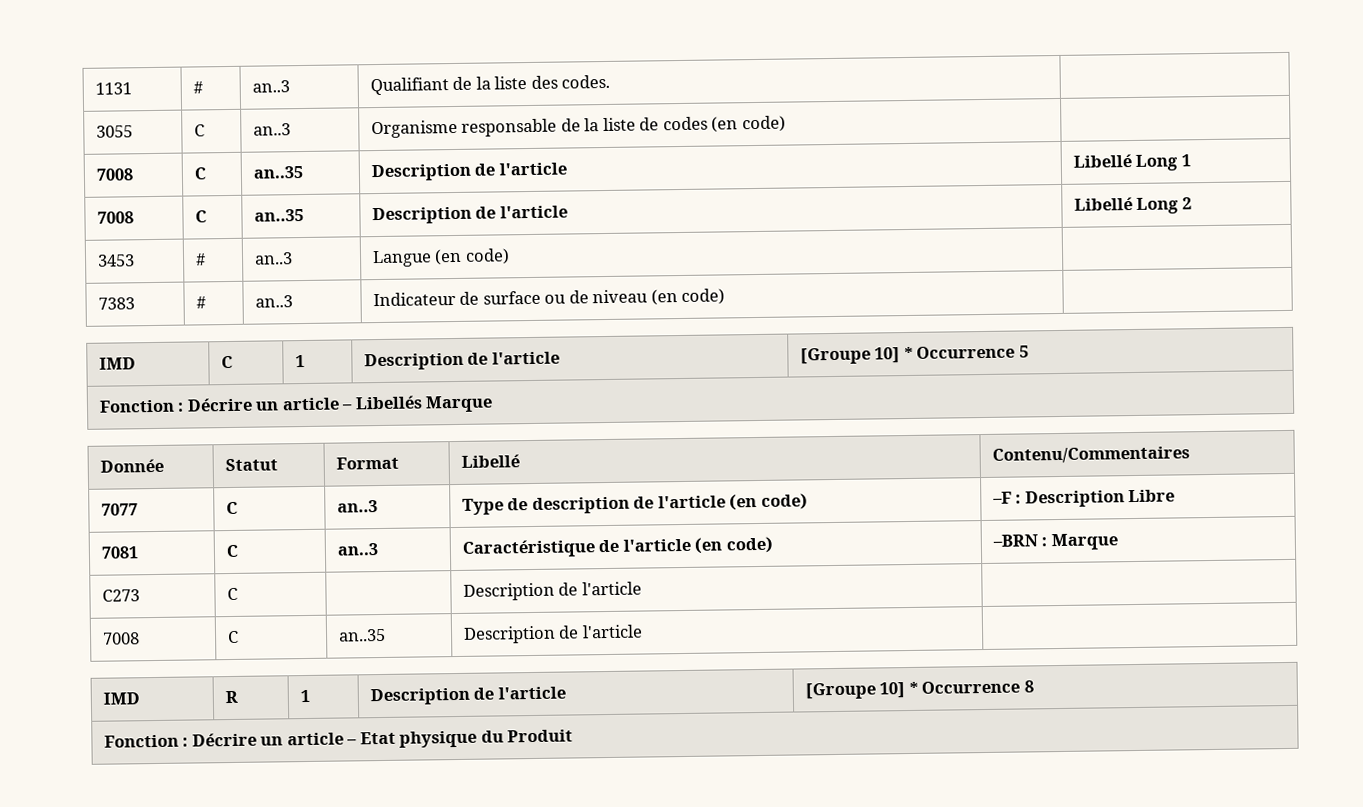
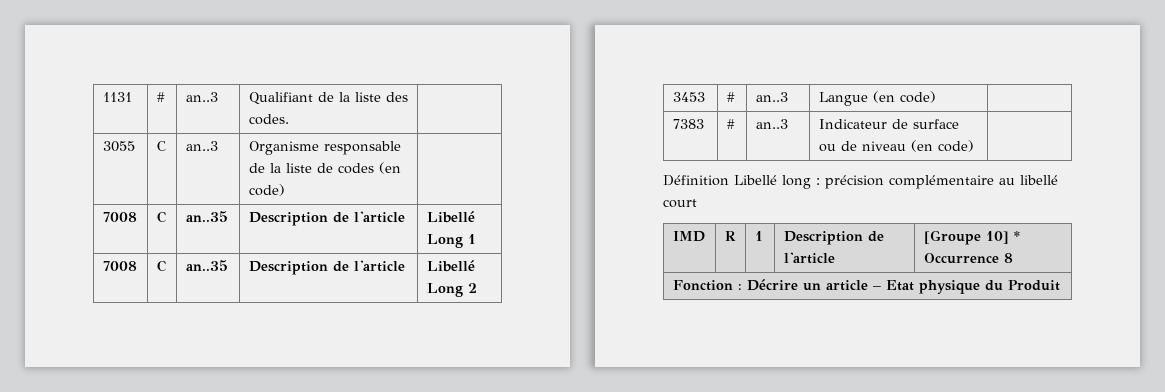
- IMD | C | 1 | Description de l'article | [Groupe 10] * Occurrence 5
- Fonction : Décrire un article – Libellés Marque
- Donnée | Statut | Format | Libellé | Contenu/Commentaires
- 7077 | C | an..3 | Type de description de l'article (en code) | –F : Description Libre
- 7081 | C | an..3 | Caractéristique de l'article (en code) | –BRN : Marque
- C273 | C | | Description de l'article |
- 7008 | C | an..35 | Description de l'article |
+ Définition Libellé long : précision complémentaire au libellé court

